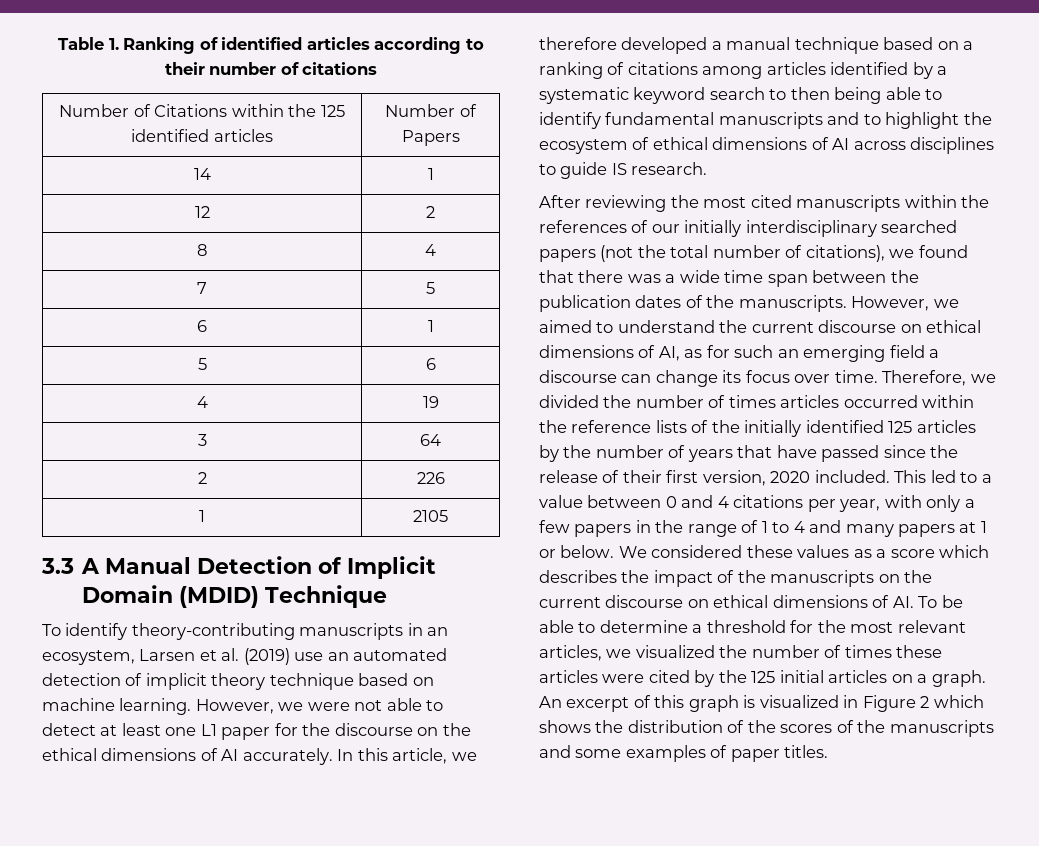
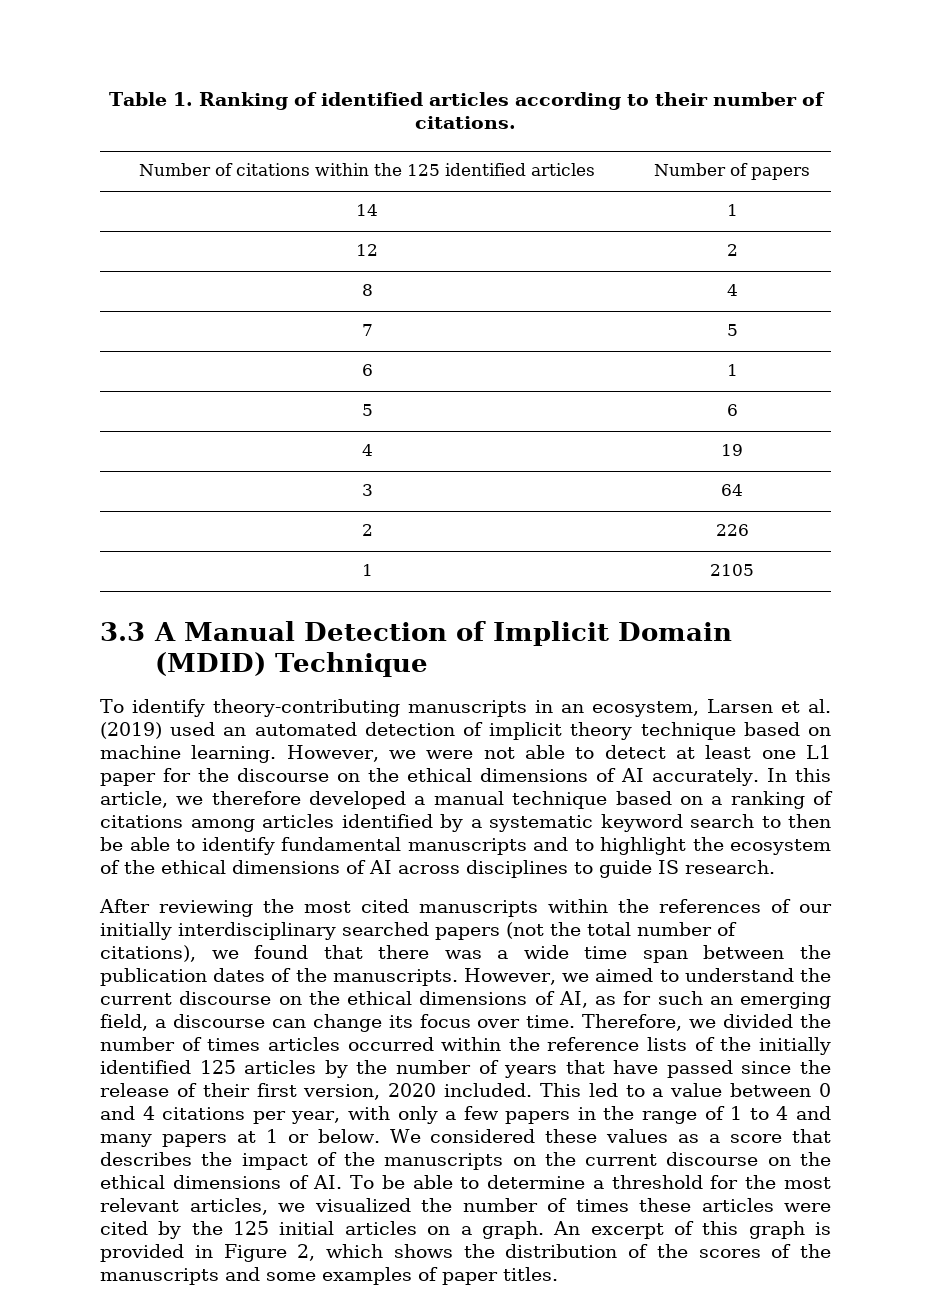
- Table 1. Ranking of identified articles according to their number of citations
- Number of Citations within the 125 identified articles | Number of Papers
+ Table 1. Ranking of identified articles according to their number of citations.
+ Number of citations within the 125 identified articles | Number of papers
- To identify theory-contributing manuscripts in an ecosystem, Larsen et al. (2019) use an automated detection of implicit theory technique based on machine learning.
+ To identify theory-contributing manuscripts in an ecosystem, Larsen et al. (2019) used an automated detection of implicit theory technique based on machine learning.
- In this article, we therefore developed a manual technique based on a ranking of citations among articles identified by a systematic keyword search to then being able to identify fundamental manuscripts and to highlight the ecosystem of ethical dimensions of AI across disciplines to guide IS research.
+ In this article, we therefore developed a manual technique based on a ranking of citations among articles identified by a systematic keyword search to then be able to identify fundamental manuscripts and to highlight the ecosystem of the ethical dimensions of AI across disciplines to guide IS research.
- However, we aimed to understand the current discourse on ethical dimensions of AI, as for such an emerging field a discourse can change its focus over time.
+ However, we aimed to understand the current discourse on the ethical dimensions of AI, as for such an emerging field, a discourse can change its focus over time.
- We considered these values as a score which describes the impact of the manuscripts on the current discourse on ethical dimensions of AI. To be able to determine a threshold for the most relevant articles, we visualized the number of times these articles were cited by the 125 initial articles on a graph.
+ We considered these values as a score that describes the impact of the manuscripts on the current discourse on the ethical dimensions of AI. To be able to determine a threshold for the most relevant articles, we visualized the number of times these articles were cited by the 125 initial articles on a graph.
- An excerpt of this graph is visualized in Figure 2 which shows the distribution of the scores of the manuscripts and some examples of paper titles.
+ An excerpt of this graph is provided in Figure 2, which shows the distribution of the scores of the manuscripts and some examples of paper titles.

